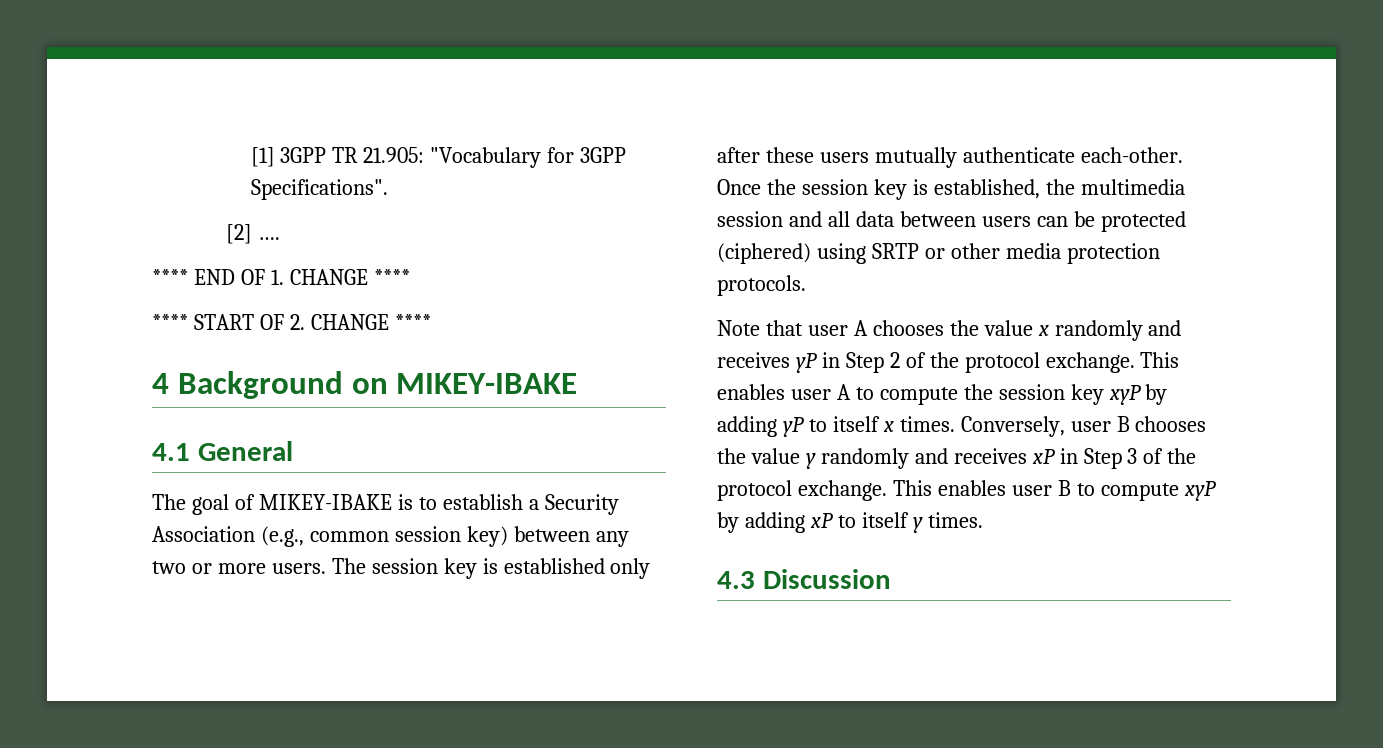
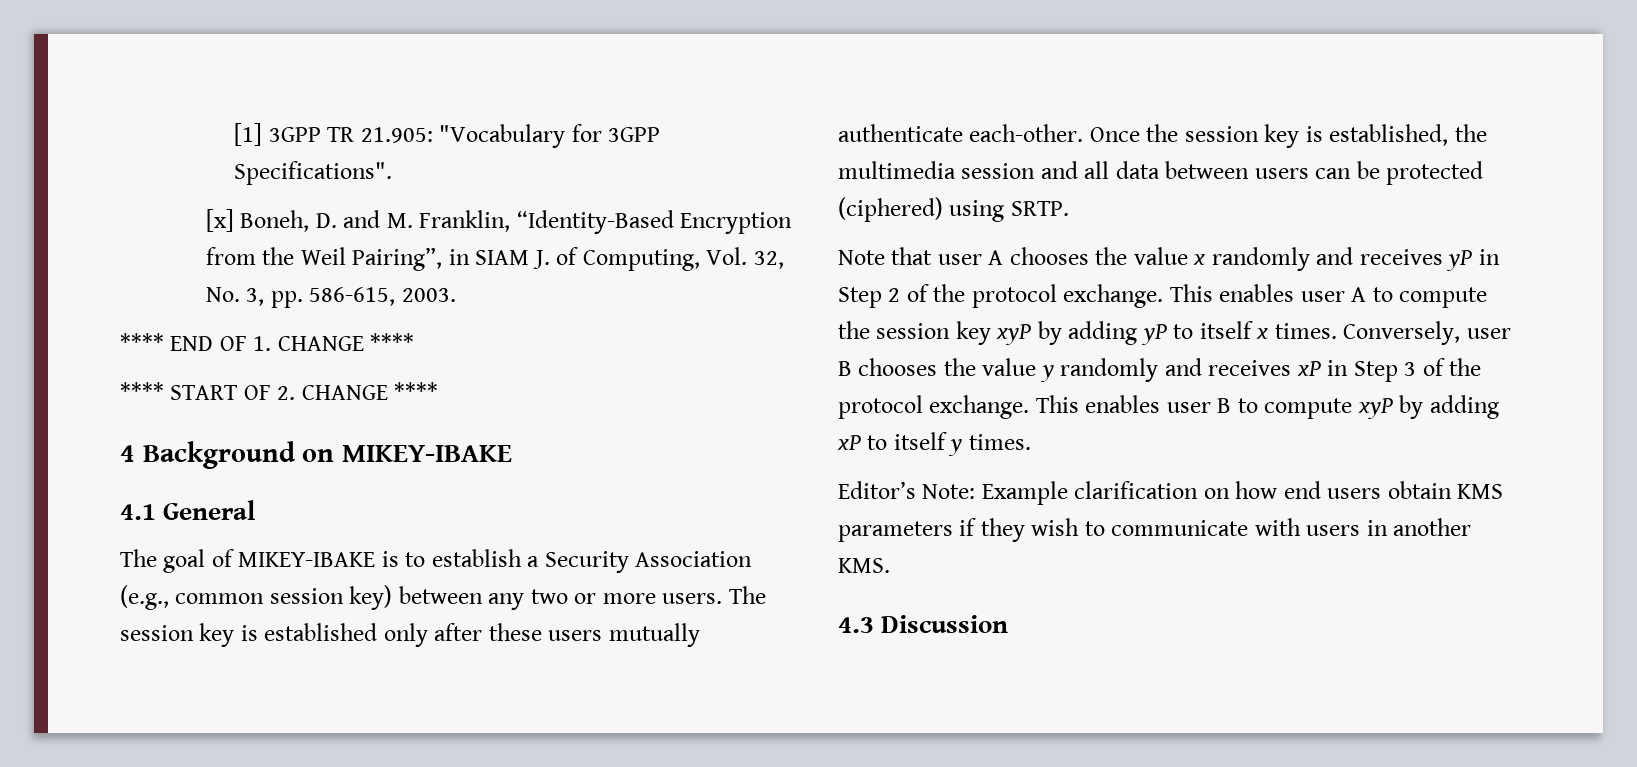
- [2] ….
+ [x] Boneh, D. and M. Franklin, “Identity-Based Encryption from the Weil Pairing”, in SIAM J. of Computing, Vol. 32, No. 3, pp. 586-615, 2003.
- Once the session key is established, the multimedia session and all data between users can be protected (ciphered) using SRTP or other media protection protocols.
+ Once the session key is established, the multimedia session and all data between users can be protected (ciphered) using SRTP.
+ Editor’s Note: Example clarification on how end users obtain KMS parameters if they wish to communicate with users in another KMS.

